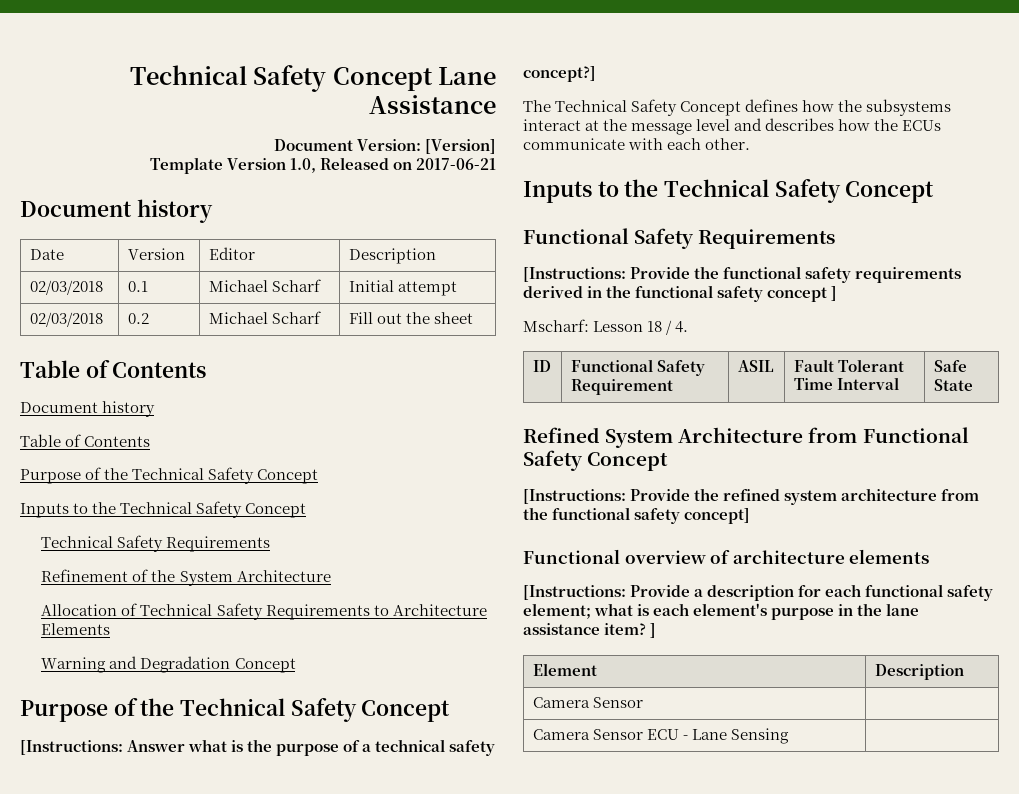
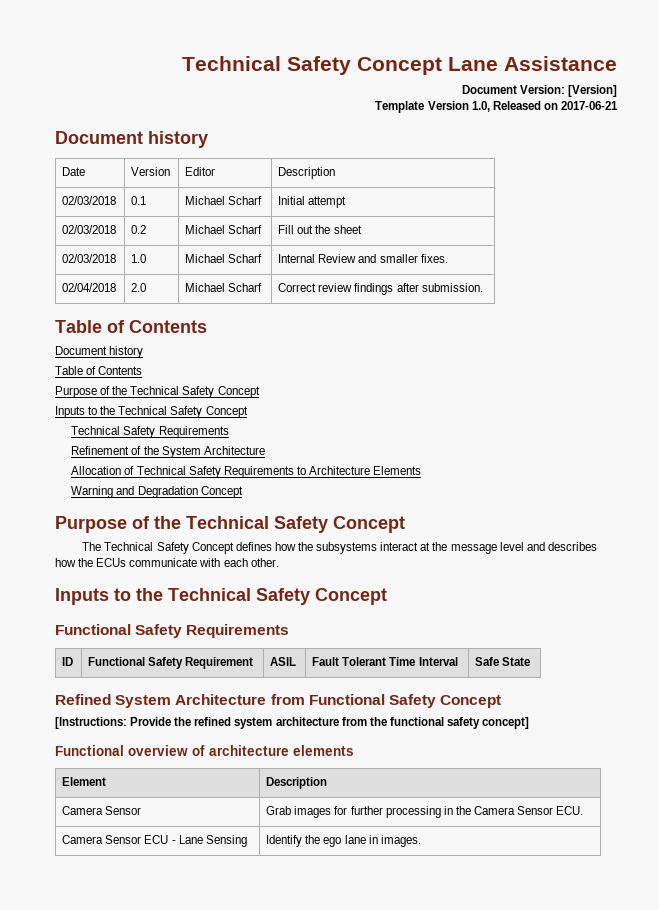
+ 02/03/2018 | 1.0 | Michael Scharf | Internal Review and smaller fixes.
+ 02/04/2018 | 2.0 | Michael Scharf | Correct review findings after submission.
- [Instructions: Answer what is the purpose of a technical safety concept?]
- [Instructions: Provide the functional safety requirements derived in the functional safety concept ]
- Mscharf: Lesson 18 / 4.
- [Instructions: Provide a description for each functional safety element; what is each element's purpose in the lane assistance item? ]
  Element | Description
- Camera Sensor |
+ Camera Sensor | Grab images for further processing in the Camera Sensor ECU.
- Camera Sensor ECU - Lane Sensing |
+ Camera Sensor ECU - Lane Sensing | Identify the ego lane in images.

